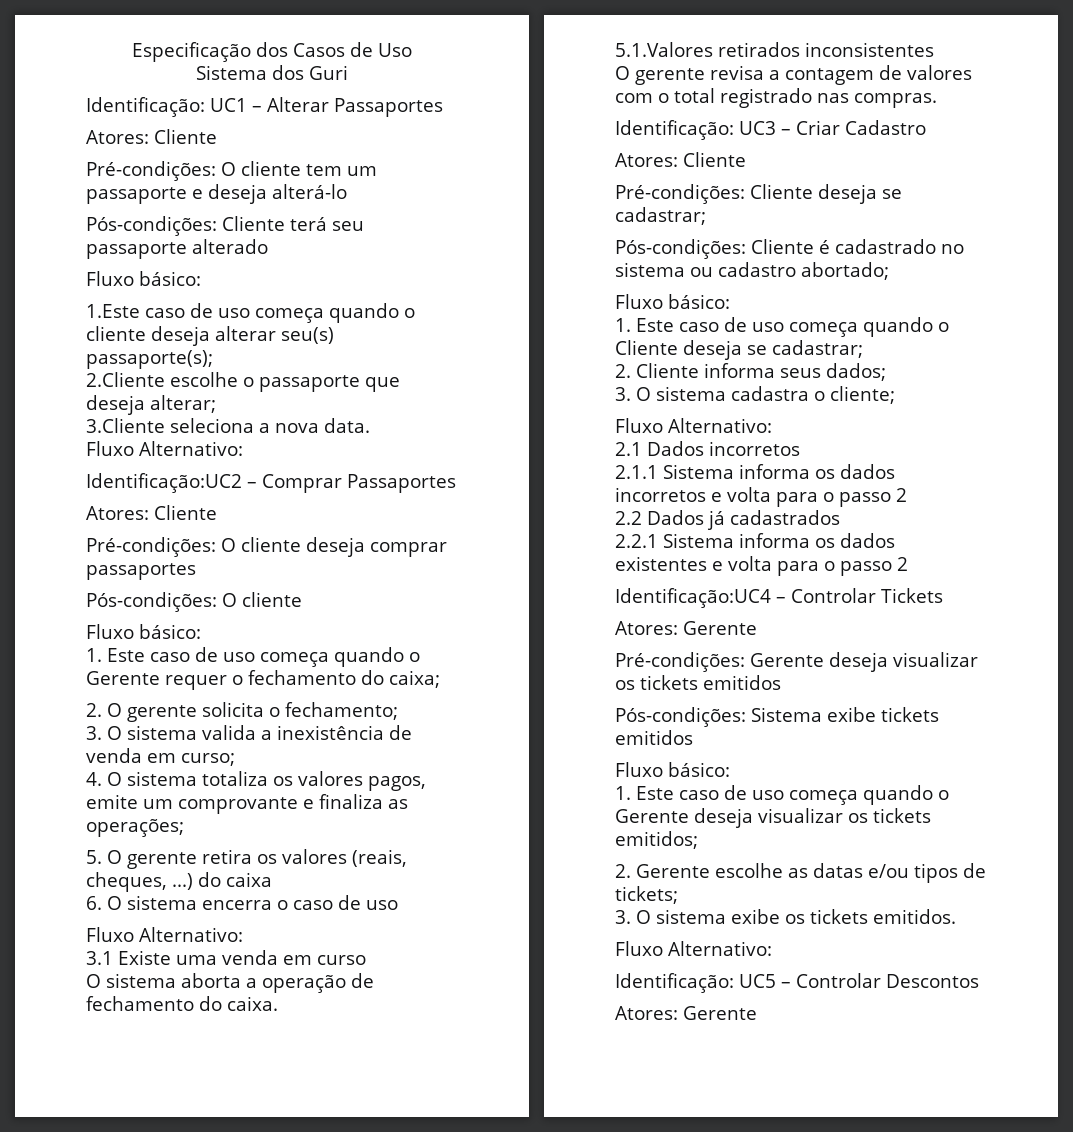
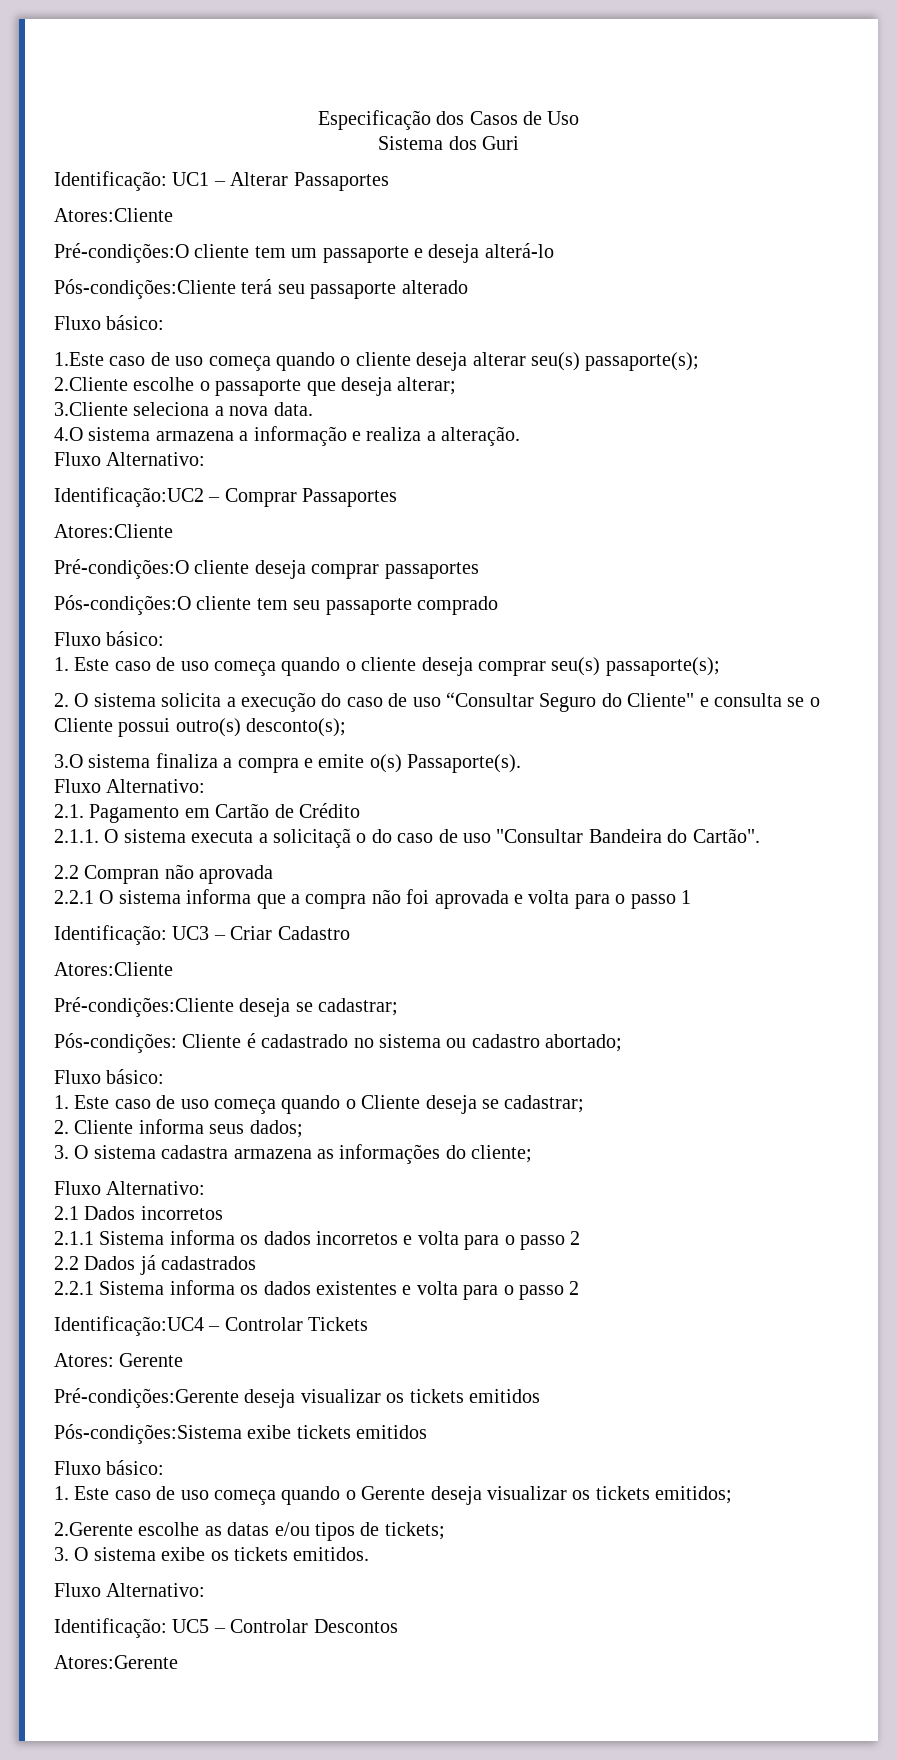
  Identificação: UC1 – Alterar Passaportes
- Atores: Cliente
- Pré-condições: O cliente tem um passaporte e deseja alterá-lo
+ Atores:Cliente
+ Pré-condições:O cliente tem um passaporte e deseja alterá-lo
- Pós-condições: Cliente terá seu passaporte alterado
+ Pós-condições:Cliente terá seu passaporte alterado
+ 4.O sistema armazena a informação e realiza a alteração.
  Identificação:UC2 – Comprar Passaportes
- Atores: Cliente
- Pré-condições: O cliente deseja comprar passaportes
+ Atores:Cliente
+ Pré-condições:O cliente deseja comprar passaportes
- Pós-condições: O cliente
+ Pós-condições:O cliente tem seu passaporte comprado
- 1. Este caso de uso começa quando o Gerente requer o fechamento do caixa;
- 2. O gerente solicita o fechamento;
- 3. O sistema valida a inexistência de venda em curso;
- 4. O sistema totaliza os valores pagos, emite um comprovante e finaliza as operações;
- 5. O gerente retira os valores (reais, cheques, ...) do caixa
- 6. O sistema encerra o caso de uso
+ 1. Este caso de uso começa quando o cliente deseja comprar seu(s) passaporte(s);
+ 2. O sistema solicita a execução do caso de uso “Consultar Seguro do Cliente" e consulta se o Cliente possui outro(s) desconto(s);
+ 3.O sistema finaliza a compra e emite o(s) Passaporte(s).
  Fluxo Alternativo:
- 3.1 Existe uma venda em curso
- O sistema aborta a operação de fechamento do caixa.
- 5.1.Valores retirados inconsistentes
- O gerente revisa a contagem de valores com o total registrado nas compras.
+ 2.1. Pagamento em Cartão de Crédito
+ 2.1.1. O sistema executa a solicitaçã o do caso de uso "Consultar Bandeira do Cartão".
+ 2.2 Compran não aprovada
+ 2.2.1 O sistema informa que a compra não foi aprovada e volta para o passo 1
  Identificação: UC3 – Criar Cadastro
- Atores: Cliente
- Pré-condições: Cliente deseja se cadastrar;
+ Atores:Cliente
+ Pré-condições:Cliente deseja se cadastrar;
- 3. O sistema cadastra o cliente;
+ 3. O sistema cadastra armazena as informações do cliente;
- Pré-condições: Gerente deseja visualizar os tickets emitidos
+ Pré-condições:Gerente deseja visualizar os tickets emitidos
- Pós-condições: Sistema exibe tickets emitidos
+ Pós-condições:Sistema exibe tickets emitidos
- 2. Gerente escolhe as datas e/ou tipos de tickets;
+ 2.Gerente escolhe as datas e/ou tipos de tickets;
  Identificação: UC5 – Controlar Descontos
- Atores: Gerente
+ Atores:Gerente

